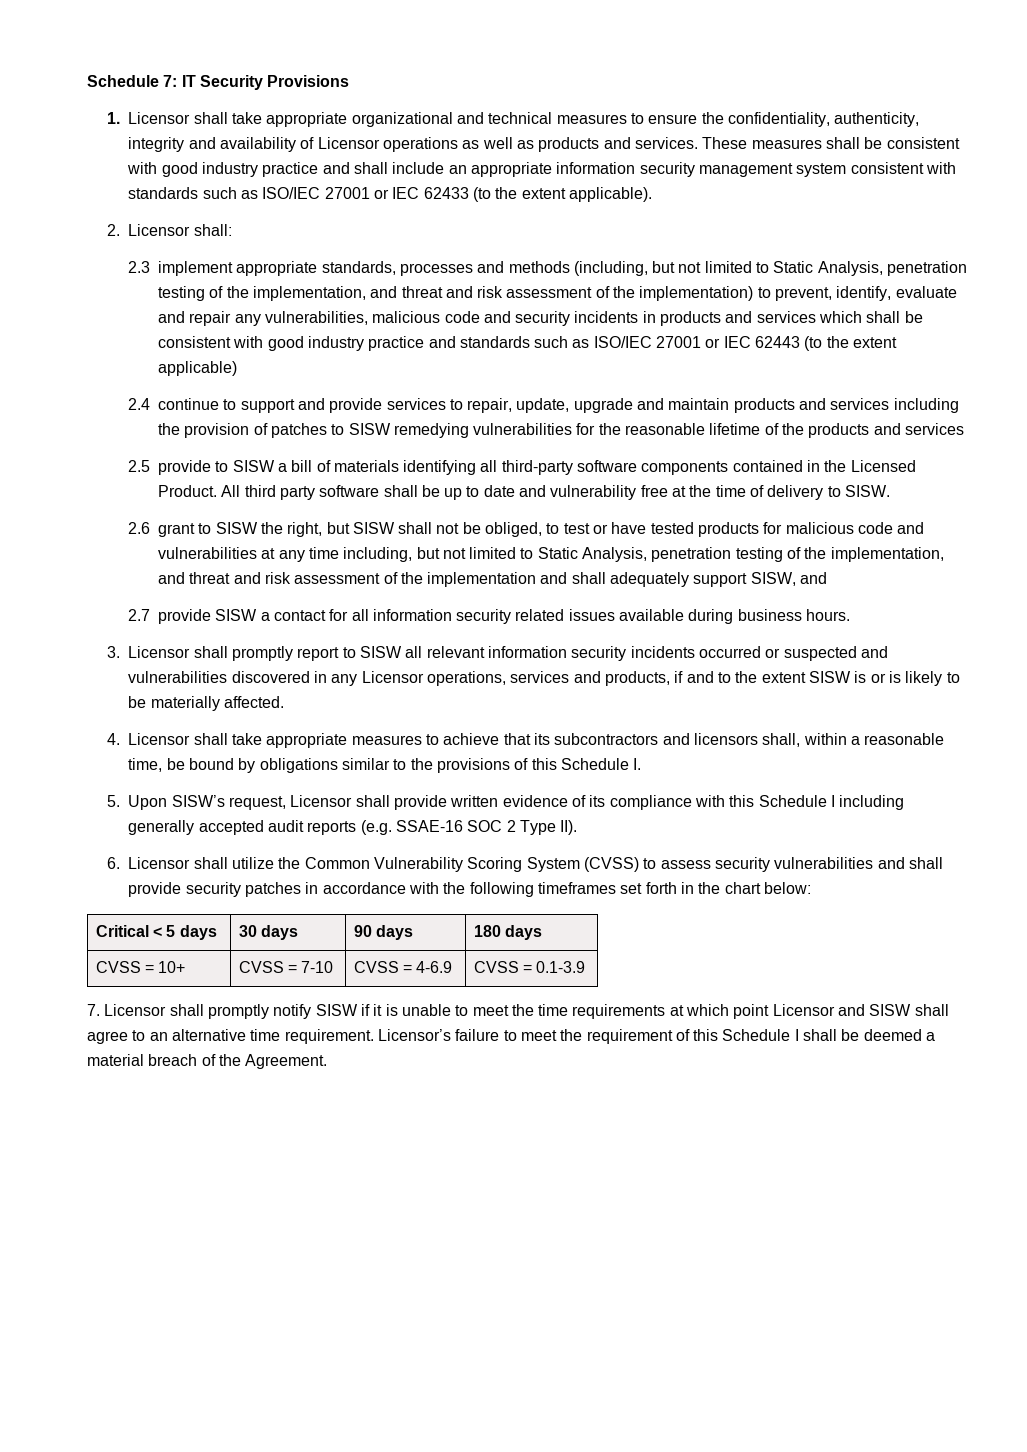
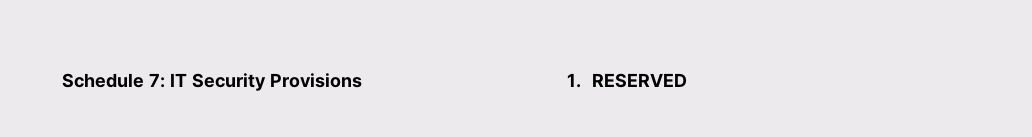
- 1. Licensor shall take appropriate organizational and technical measures to ensure the confidentiality, authenticity, integrity and availability of Licensor operations as well as products and services. These measures shall be consistent with good industry practice and shall include an appropriate information security management system consistent with standards such as ISO/IEC 27001 or IEC 62433 (to the extent applicable).
- 2. Licensor shall:
- 2.3 implement appropriate standards, processes and methods (including, but not limited to Static Analysis, penetration testing of the implementation, and threat and risk assessment of the implementation) to prevent, identify, evaluate and repair any vulnerabilities, malicious code and security incidents in products and services which shall be consistent with good industry practice and standards such as ISO/IEC 27001 or IEC 62443 (to the extent applicable)
- 2.4 continue to support and provide services to repair, update, upgrade and maintain products and services including the provision of patches to SISW remedying vulnerabilities for the reasonable lifetime of the products and services
- 2.5 provide to SISW a bill of materials identifying all third-party software components contained in the Licensed Product. All third party software shall be up to date and vulnerability free at the time of delivery to SISW.
- 2.6 grant to SISW the right, but SISW shall not be obliged, to test or have tested products for malicious code and vulnerabilities at any time including, but not limited to Static Analysis, penetration testing of the implementation, and threat and risk assessment of the implementation and shall adequately support SISW, and
- 2.7 provide SISW a contact for all information security related issues available during business hours.
- 3. Licensor shall promptly report to SISW all relevant information security incidents occurred or suspected and vulnerabilities discovered in any Licensor operations, services and products, if and to the extent SISW is or is likely to be materially affected.
- 4. Licensor shall take appropriate measures to achieve that its subcontractors and licensors shall, within a reasonable time, be bound by obligations similar to the provisions of this Schedule I.
- 5. Upon SISW’s request, Licensor shall provide written evidence of its compliance with this Schedule I including generally accepted audit reports (e.g. SSAE-16 SOC 2 Type II).
- 6. Licensor shall utilize the Common Vulnerability Scoring System (CVSS) to assess security vulnerabilities and shall provide security patches in accordance with the following timeframes set forth in the chart below:
- Critical < 5 days | 30 days | 90 days | 180 days
- CVSS = 10+ | CVSS = 7-10 | CVSS = 4-6.9 | CVSS = 0.1-3.9
- 7. Licensor shall promptly notify SISW if it is unable to meet the time requirements at which point Licensor and SISW shall agree to an alternative time requirement. Licensor’s failure to meet the requirement of this Schedule I shall be deemed a material breach of the Agreement.
+ 1. RESERVED

